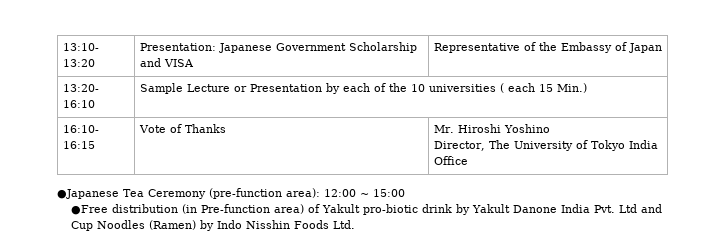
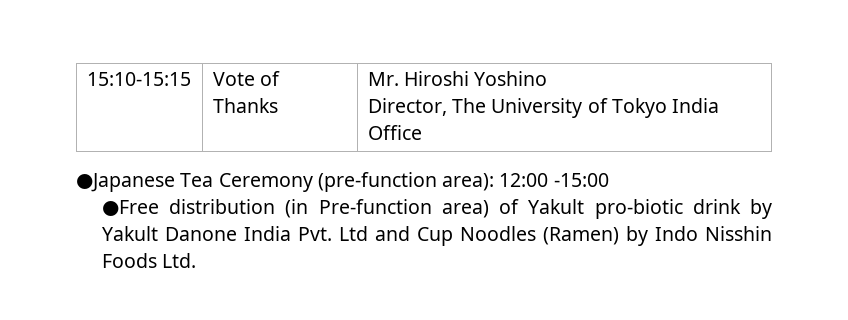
- 13:10- 13:20 | Presentation: Japanese Government Scholarship and VISA | Representative of the Embassy of Japan
- 13:20- 16:10 | Sample Lecture or Presentation by each of the 10 universities ( each 15 Min.)
- 16:10- 16:15 | Vote of Thanks | Mr. Hiroshi Yoshino
+ 15:10-15:15 | Vote of Thanks | Mr. Hiroshi Yoshino
- ●Japanese Tea Ceremony (pre-function area): 12:00 ~ 15:00
+ ●Japanese Tea Ceremony (pre-function area): 12:00 -15:00

